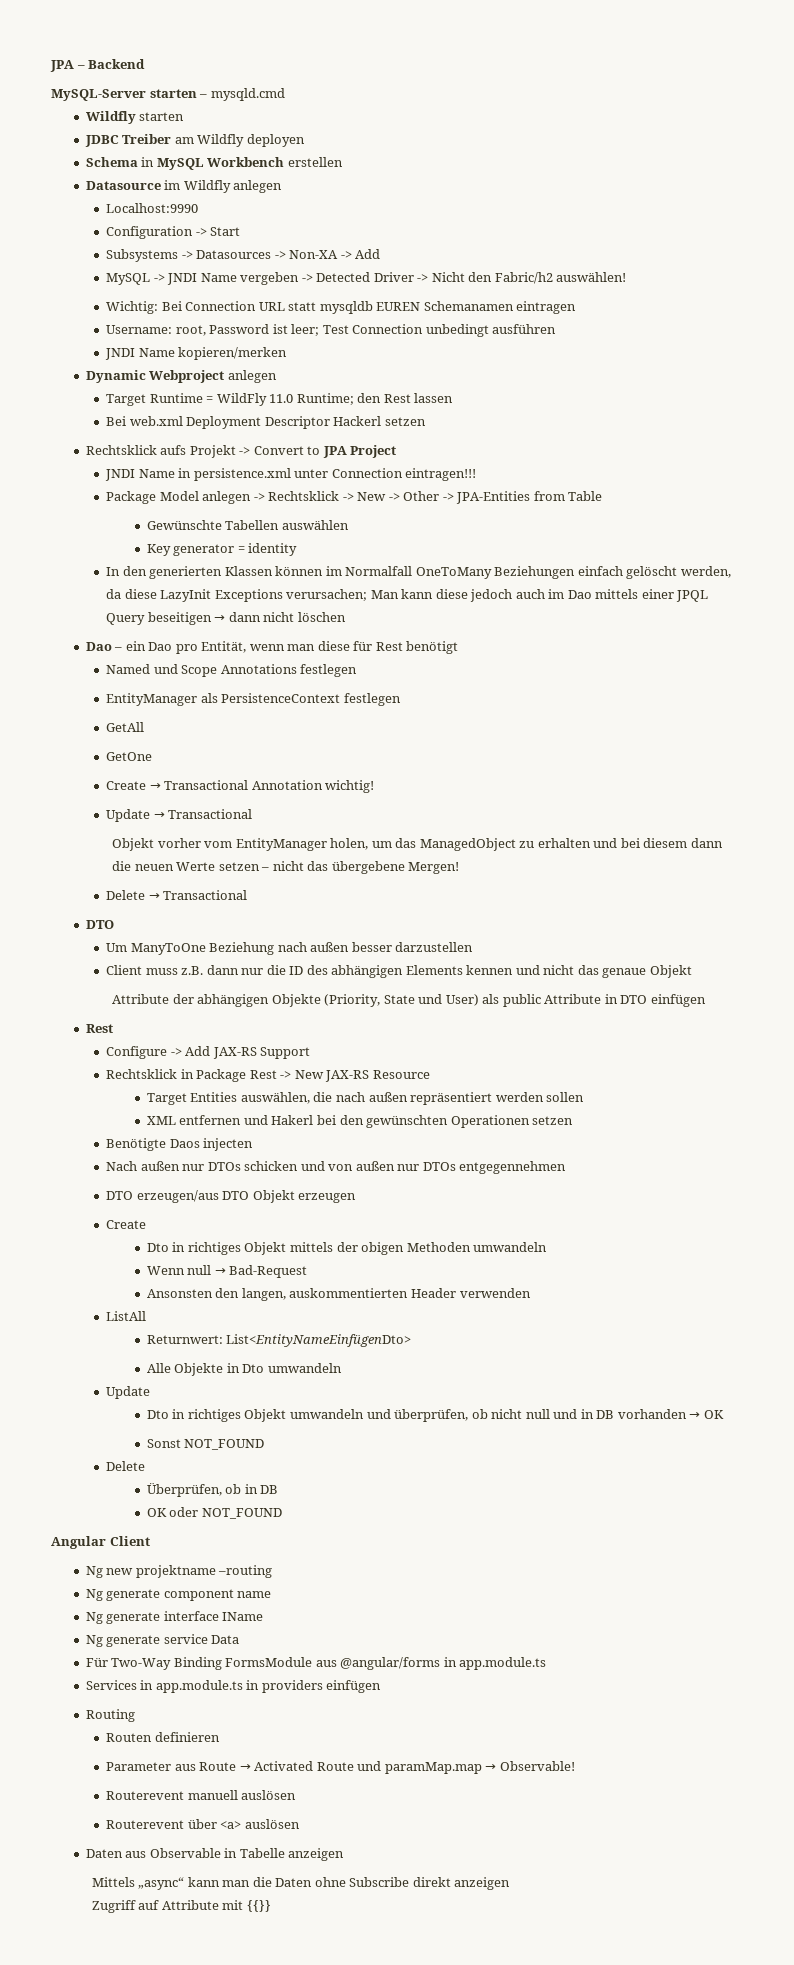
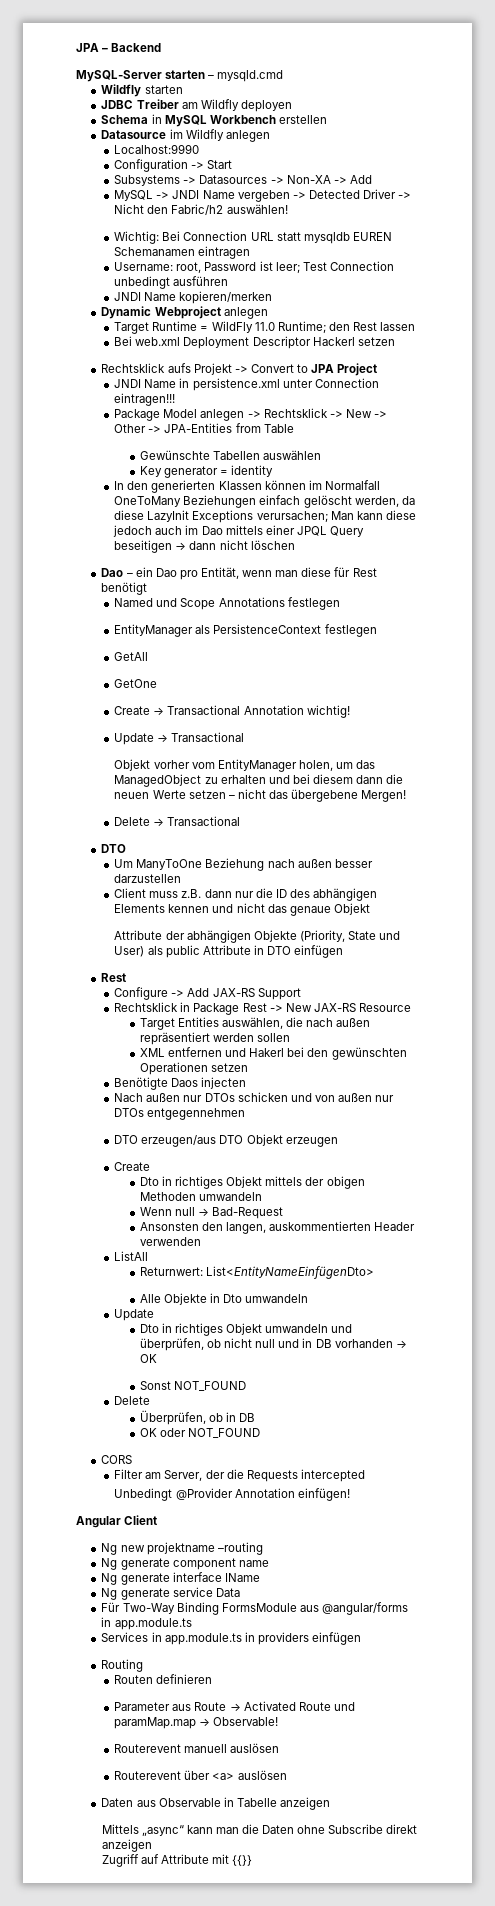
+ CORS
+ Filter am Server, der die Requests intercepted
+ Unbedingt @Provider Annotation einfügen!

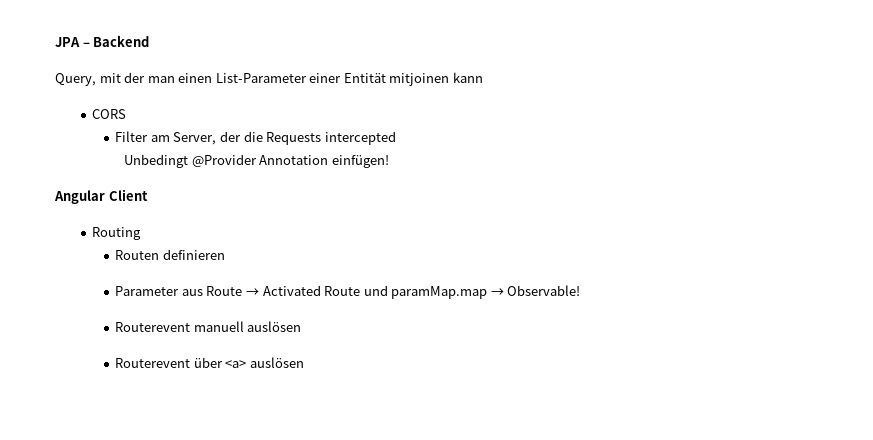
- MySQL-Server starten – mysqld.cmd
- Wildfly starten
- JDBC Treiber am Wildfly deployen
- Schema in MySQL Workbench erstellen
- Datasource im Wildfly anlegen
- Localhost:9990
- Configuration -> Start
- Subsystems -> Datasources -> Non-XA -> Add
- MySQL -> JNDI Name vergeben -> Detected Driver -> Nicht den Fabric/h2 auswählen!
- Wichtig: Bei Connection URL statt mysqldb EUREN Schemanamen eintragen
- Username: root, Password ist leer; Test Connection unbedingt ausführen
- JNDI Name kopieren/merken
- Dynamic Webproject anlegen
- Target Runtime = WildFly 11.0 Runtime; den Rest lassen
- Bei web.xml Deployment Descriptor Hackerl setzen
- Rechtsklick aufs Projekt -> Convert to JPA Project
- JNDI Name in persistence.xml unter Connection eintragen!!!
- Package Model anlegen -> Rechtsklick -> New -> Other -> JPA-Entities from Table
- Gewünschte Tabellen auswählen
- Key generator = identity
- In den generierten Klassen können im Normalfall OneToMany Beziehungen einfach gelöscht werden, da diese LazyInit Exceptions verursachen; Man kann diese jedoch auch im Dao mittels einer JPQL Query beseitigen → dann nicht löschen
- Dao – ein Dao pro Entität, wenn man diese für Rest benötigt
- Named und Scope Annotations festlegen
- EntityManager als PersistenceContext festlegen
- GetAll
- GetOne
- Create → Transactional Annotation wichtig!
- Update → Transactional
- Objekt vorher vom EntityManager holen, um das ManagedObject zu erhalten und bei diesem dann die neuen Werte setzen – nicht das übergebene Mergen!
- Delete → Transactional
- DTO
- Um ManyToOne Beziehung nach außen besser darzustellen
- Client muss z.B. dann nur die ID des abhängigen Elements kennen und nicht das genaue Objekt
- Attribute der abhängigen Objekte (Priority, State und User) als public Attribute in DTO einfügen
- Rest
- Configure -> Add JAX-RS Support
- Rechtsklick in Package Rest -> New JAX-RS Resource
- Target Entities auswählen, die nach außen repräsentiert werden sollen
- XML entfernen und Hakerl bei den gewünschten Operationen setzen
- Benötigte Daos injecten
- Nach außen nur DTOs schicken und von außen nur DTOs entgegennehmen
- DTO erzeugen/aus DTO Objekt erzeugen
- Create
- Dto in richtiges Objekt mittels der obigen Methoden umwandeln
- Wenn null → Bad-Request
- Ansonsten den langen, auskommentierten Header verwenden
- ListAll
- Returnwert: List<EntityNameEinfügenDto>
- Alle Objekte in Dto umwandeln
- Update
- Dto in richtiges Objekt umwandeln und überprüfen, ob nicht null und in DB vorhanden → OK
- Sonst NOT_FOUND
- Delete
- Überprüfen, ob in DB
- OK oder NOT_FOUND
+ Query, mit der man einen List-Parameter einer Entität mitjoinen kann
- Ng new projektname –routing
- Ng generate component name
- Ng generate interface IName
- Ng generate service Data
- Für Two-Way Binding FormsModule aus @angular/forms in app.module.ts
- Services in app.module.ts in providers einfügen
- Daten aus Observable in Tabelle anzeigen
- Mittels „async“ kann man die Daten ohne Subscribe direkt anzeigen
- Zugriff auf Attribute mit {{}}

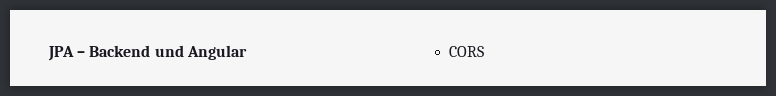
- JPA – Backend
- Query, mit der man einen List-Parameter einer Entität mitjoinen kann
+ JPA – Backend und Angular
  CORS
- Filter am Server, der die Requests intercepted
- Unbedingt @Provider Annotation einfügen!
- Angular Client
- Routing
- Routen definieren
- Parameter aus Route → Activated Route und paramMap.map → Observable!
- Routerevent manuell auslösen
- Routerevent über <a> auslösen

